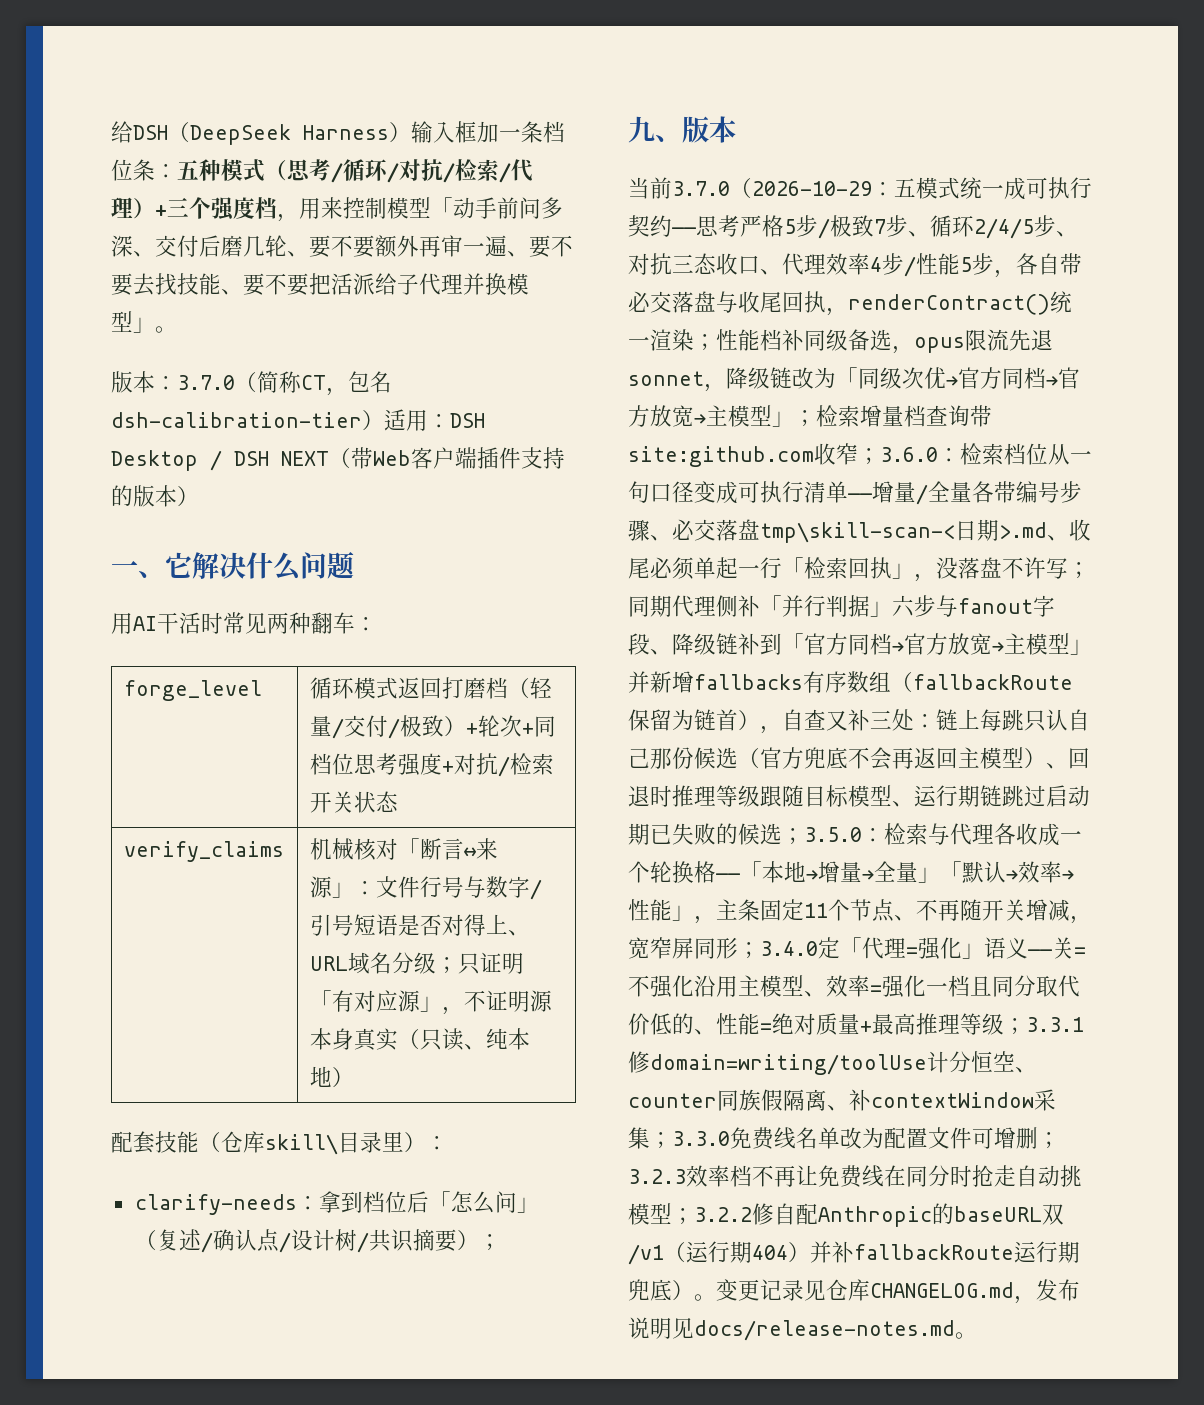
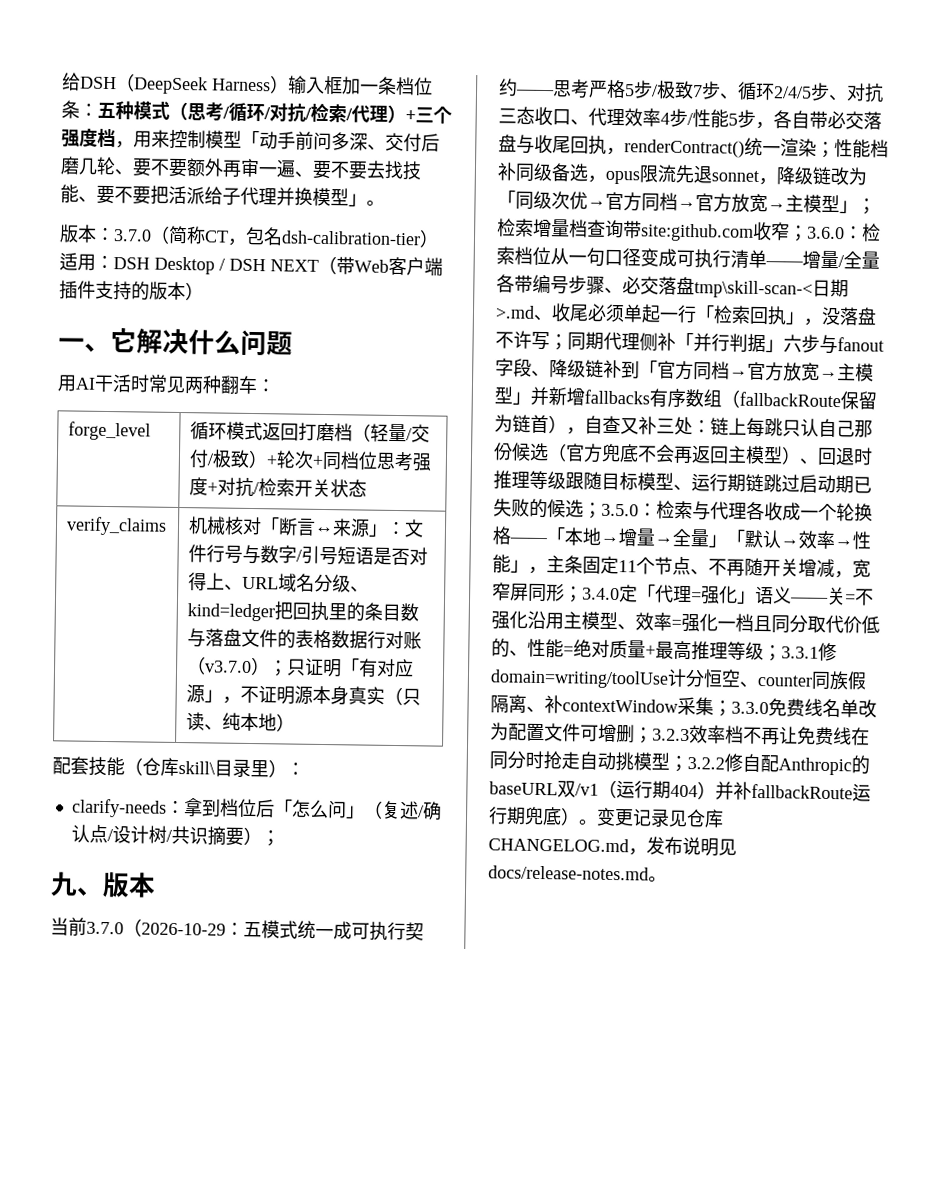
- 机械核对「断言↔来源」：文件行号与数字/引号短语是否对得上、URL域名分级；只证明「有对应源」，不证明源本身真实（只读、纯本地）
+ 机械核对「断言↔来源」：文件行号与数字/引号短语是否对得上、URL域名分级、kind=ledger把回执里的条目数与落盘文件的表格数据行对账（v3.7.0）；只证明「有对应源」，不证明源本身真实（只读、纯本地）

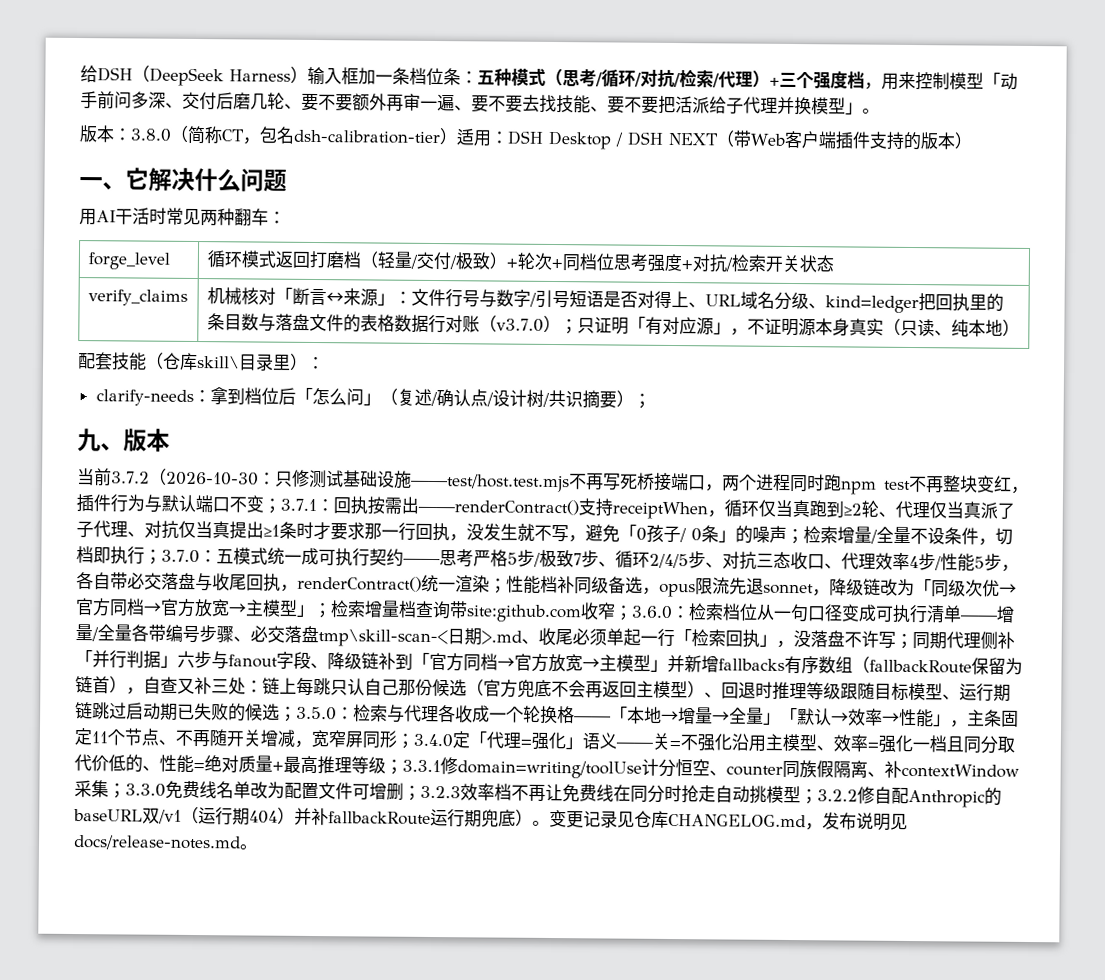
- 版本：3.7.0（简称CT，包名dsh-calibration-tier）适用：DSH Desktop / DSH NEXT（带Web客户端插件支持的版本）
+ 版本：3.8.0（简称CT，包名dsh-calibration-tier）适用：DSH Desktop / DSH NEXT（带Web客户端插件支持的版本）
- 当前3.7.0（2026-10-29：
+ 当前3.7.2（2026-10-30：只修测试基础设施——test/host.test.mjs不再写死桥接端口，两个进程同时跑npm test不再整块变红，插件行为与默认端口不变；3.7.1：回执按需出——renderContract()支持receiptWhen，循环仅当真跑到≥2轮、代理仅当真派了子代理、对抗仅当真提出≥1条时才要求那一行回执，没发生就不写，避免「0孩子/ 0条」的噪声；检索增量/全量不设条件，切档即执行；3.7.0：

